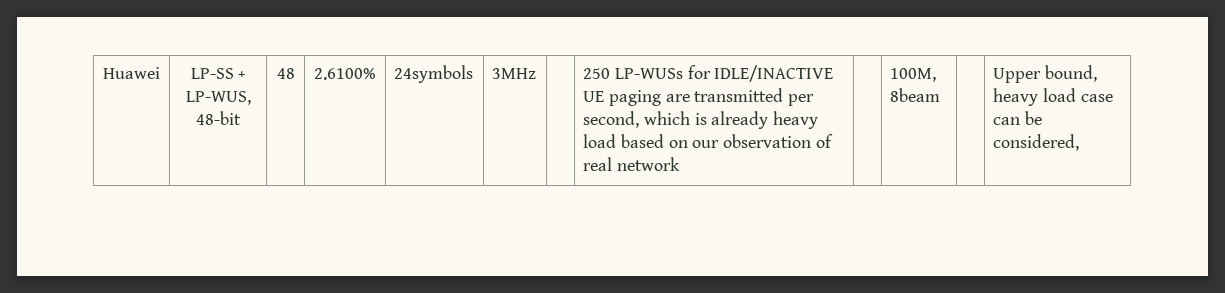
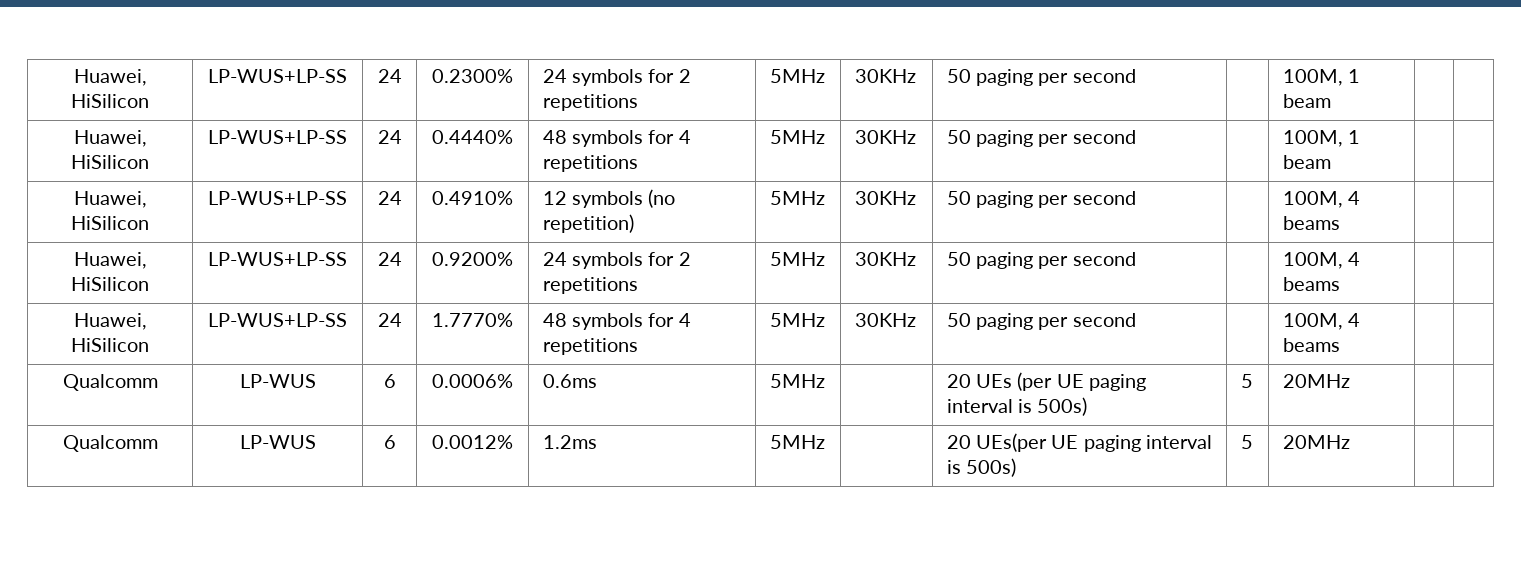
- Huawei | LP-SS + LP-WUS, 48-bit | 48 | 2.6100% | 24symbols | 3MHz | | 250 LP-WUSs for IDLE/INACTIVE UE paging are transmitted per second, which is already heavy load based on our observation of real network | | 100M, 8beam | | Upper bound, heavy load case can be considered,
+ Huawei, HiSilicon | LP-WUS+LP-SS | 24 | 0.2300% | 24 symbols for 2 repetitions | 5MHz | 30KHz | 50 paging per second | | 100M, 1 beam | |
+ Huawei, HiSilicon | LP-WUS+LP-SS | 24 | 0.4440% | 48 symbols for 4 repetitions | 5MHz | 30KHz | 50 paging per second | | 100M, 1 beam | |
+ Huawei, HiSilicon | LP-WUS+LP-SS | 24 | 0.4910% | 12 symbols (no repetition) | 5MHz | 30KHz | 50 paging per second | | 100M, 4 beams | |
+ Huawei, HiSilicon | LP-WUS+LP-SS | 24 | 0.9200% | 24 symbols for 2 repetitions | 5MHz | 30KHz | 50 paging per second | | 100M, 4 beams | |
+ Huawei, HiSilicon | LP-WUS+LP-SS | 24 | 1.7770% | 48 symbols for 4 repetitions | 5MHz | 30KHz | 50 paging per second | | 100M, 4 beams | |
+ Qualcomm | LP-WUS | 6 | 0.0006% | 0.6ms | 5MHz | | 20 UEs (per UE paging interval is 500s) | 5 | 20MHz | |
+ Qualcomm | LP-WUS | 6 | 0.0012% | 1.2ms | 5MHz | | 20 UEs(per UE paging interval is 500s) | 5 | 20MHz | |

